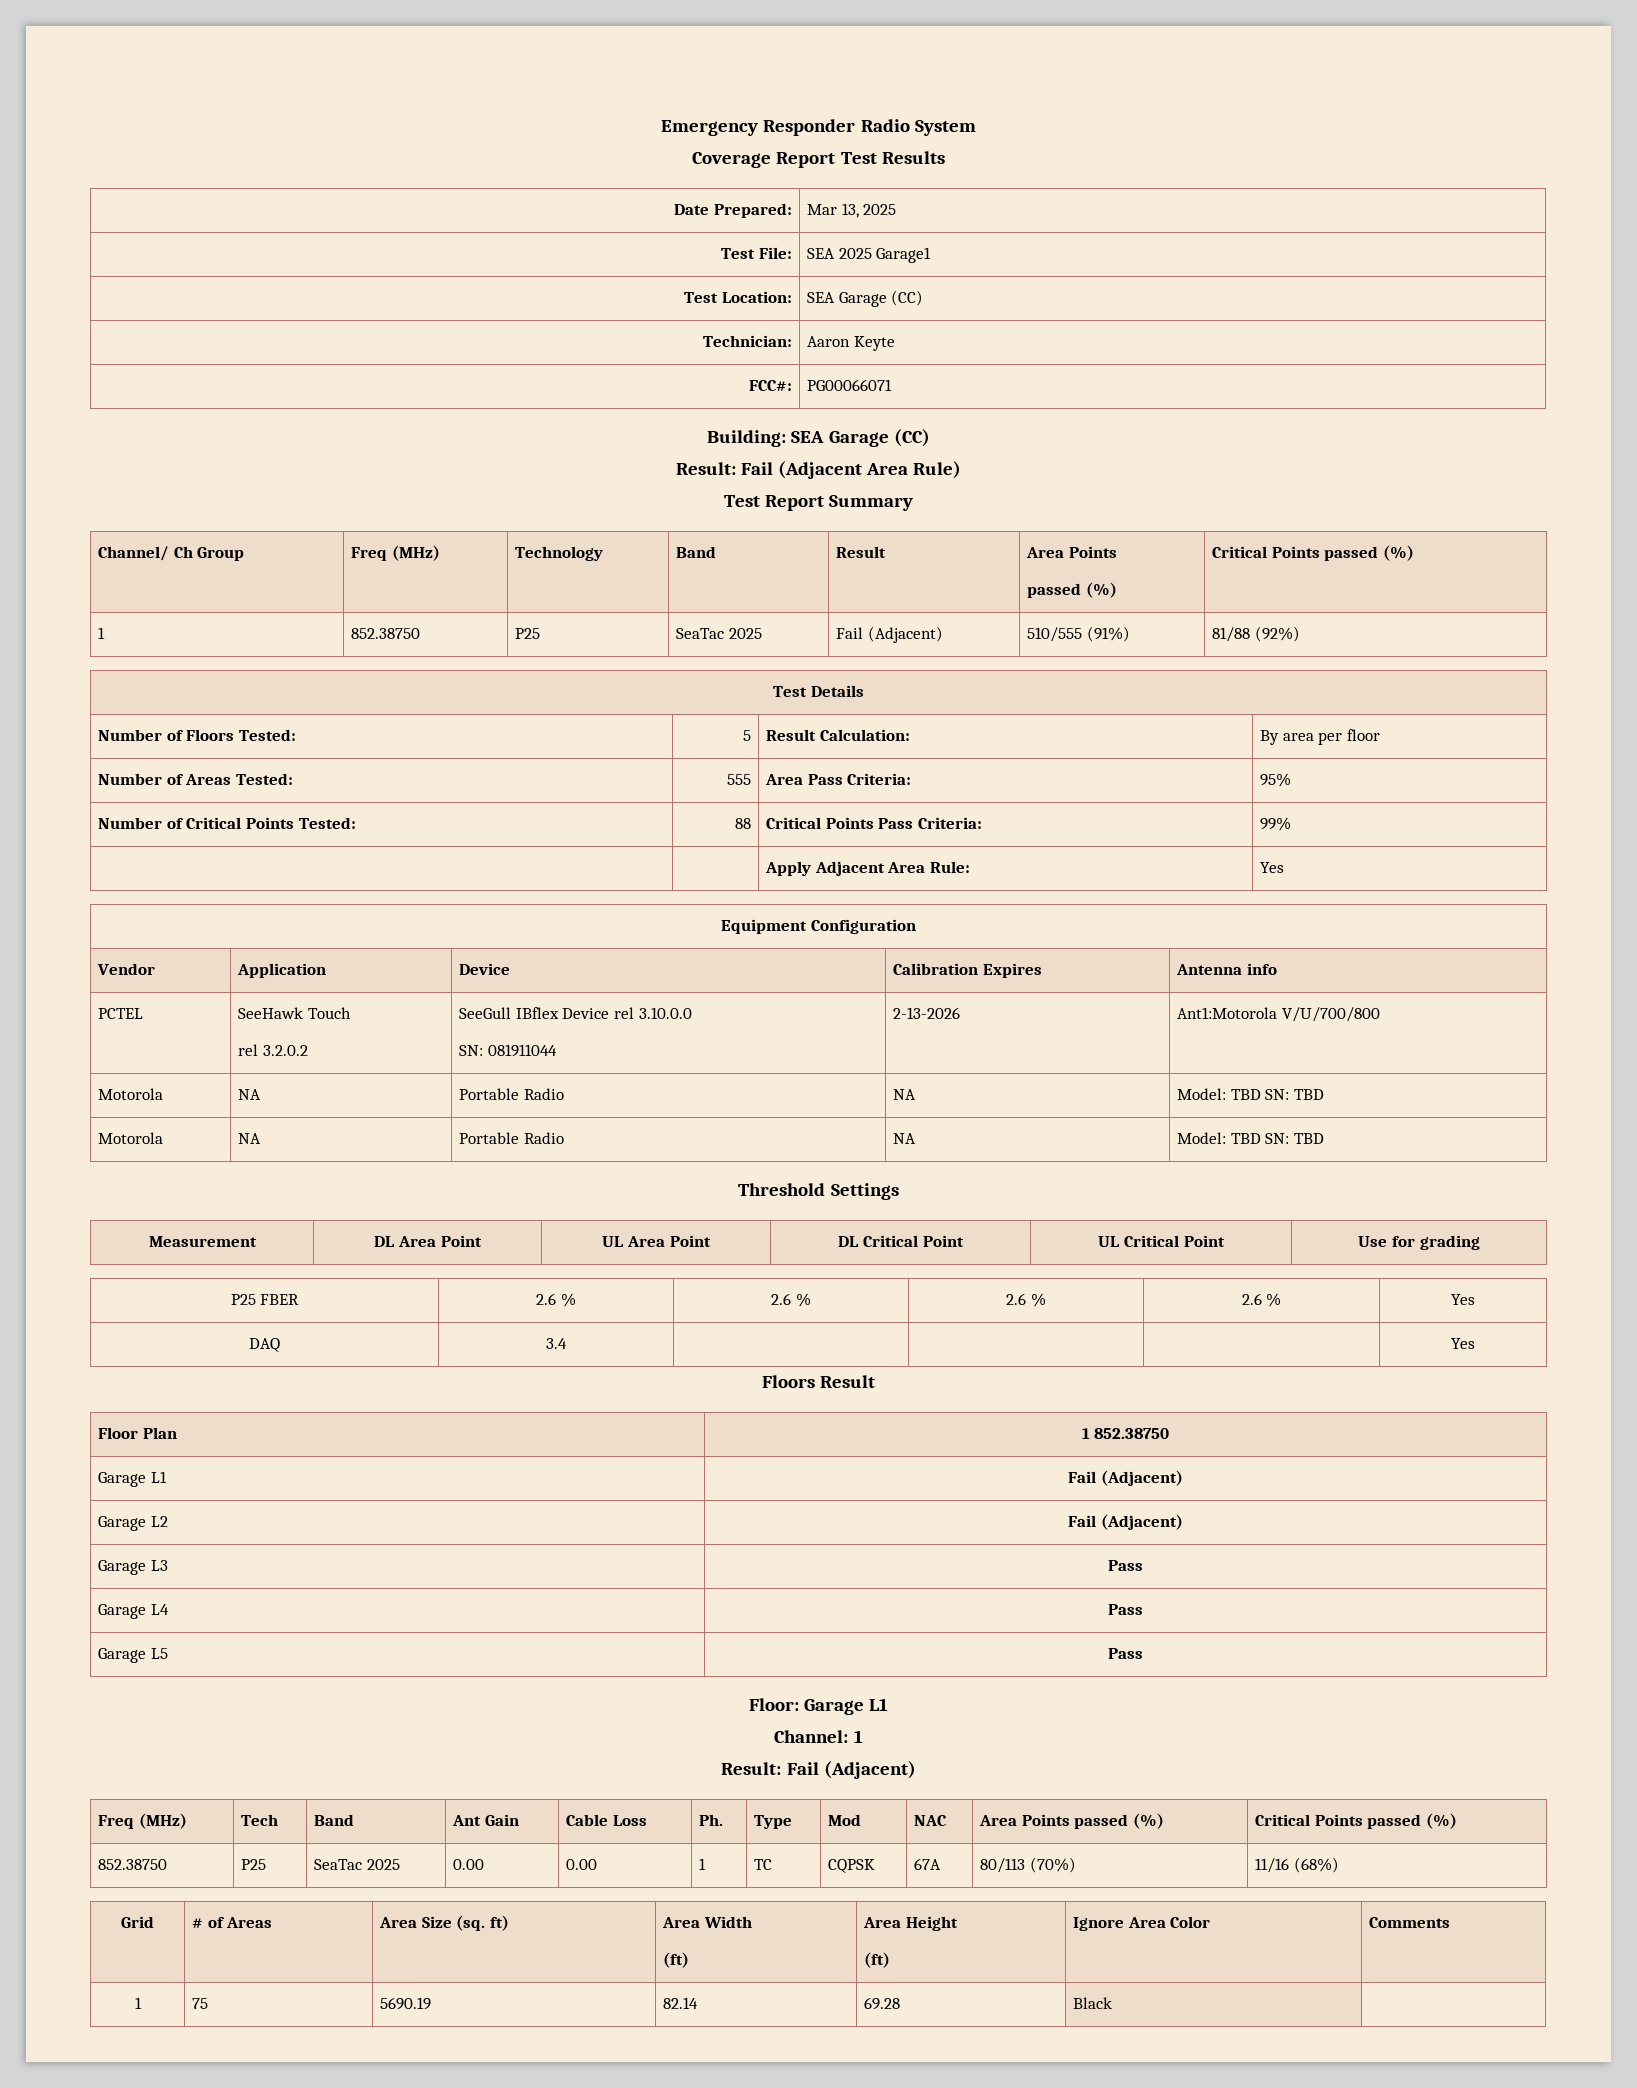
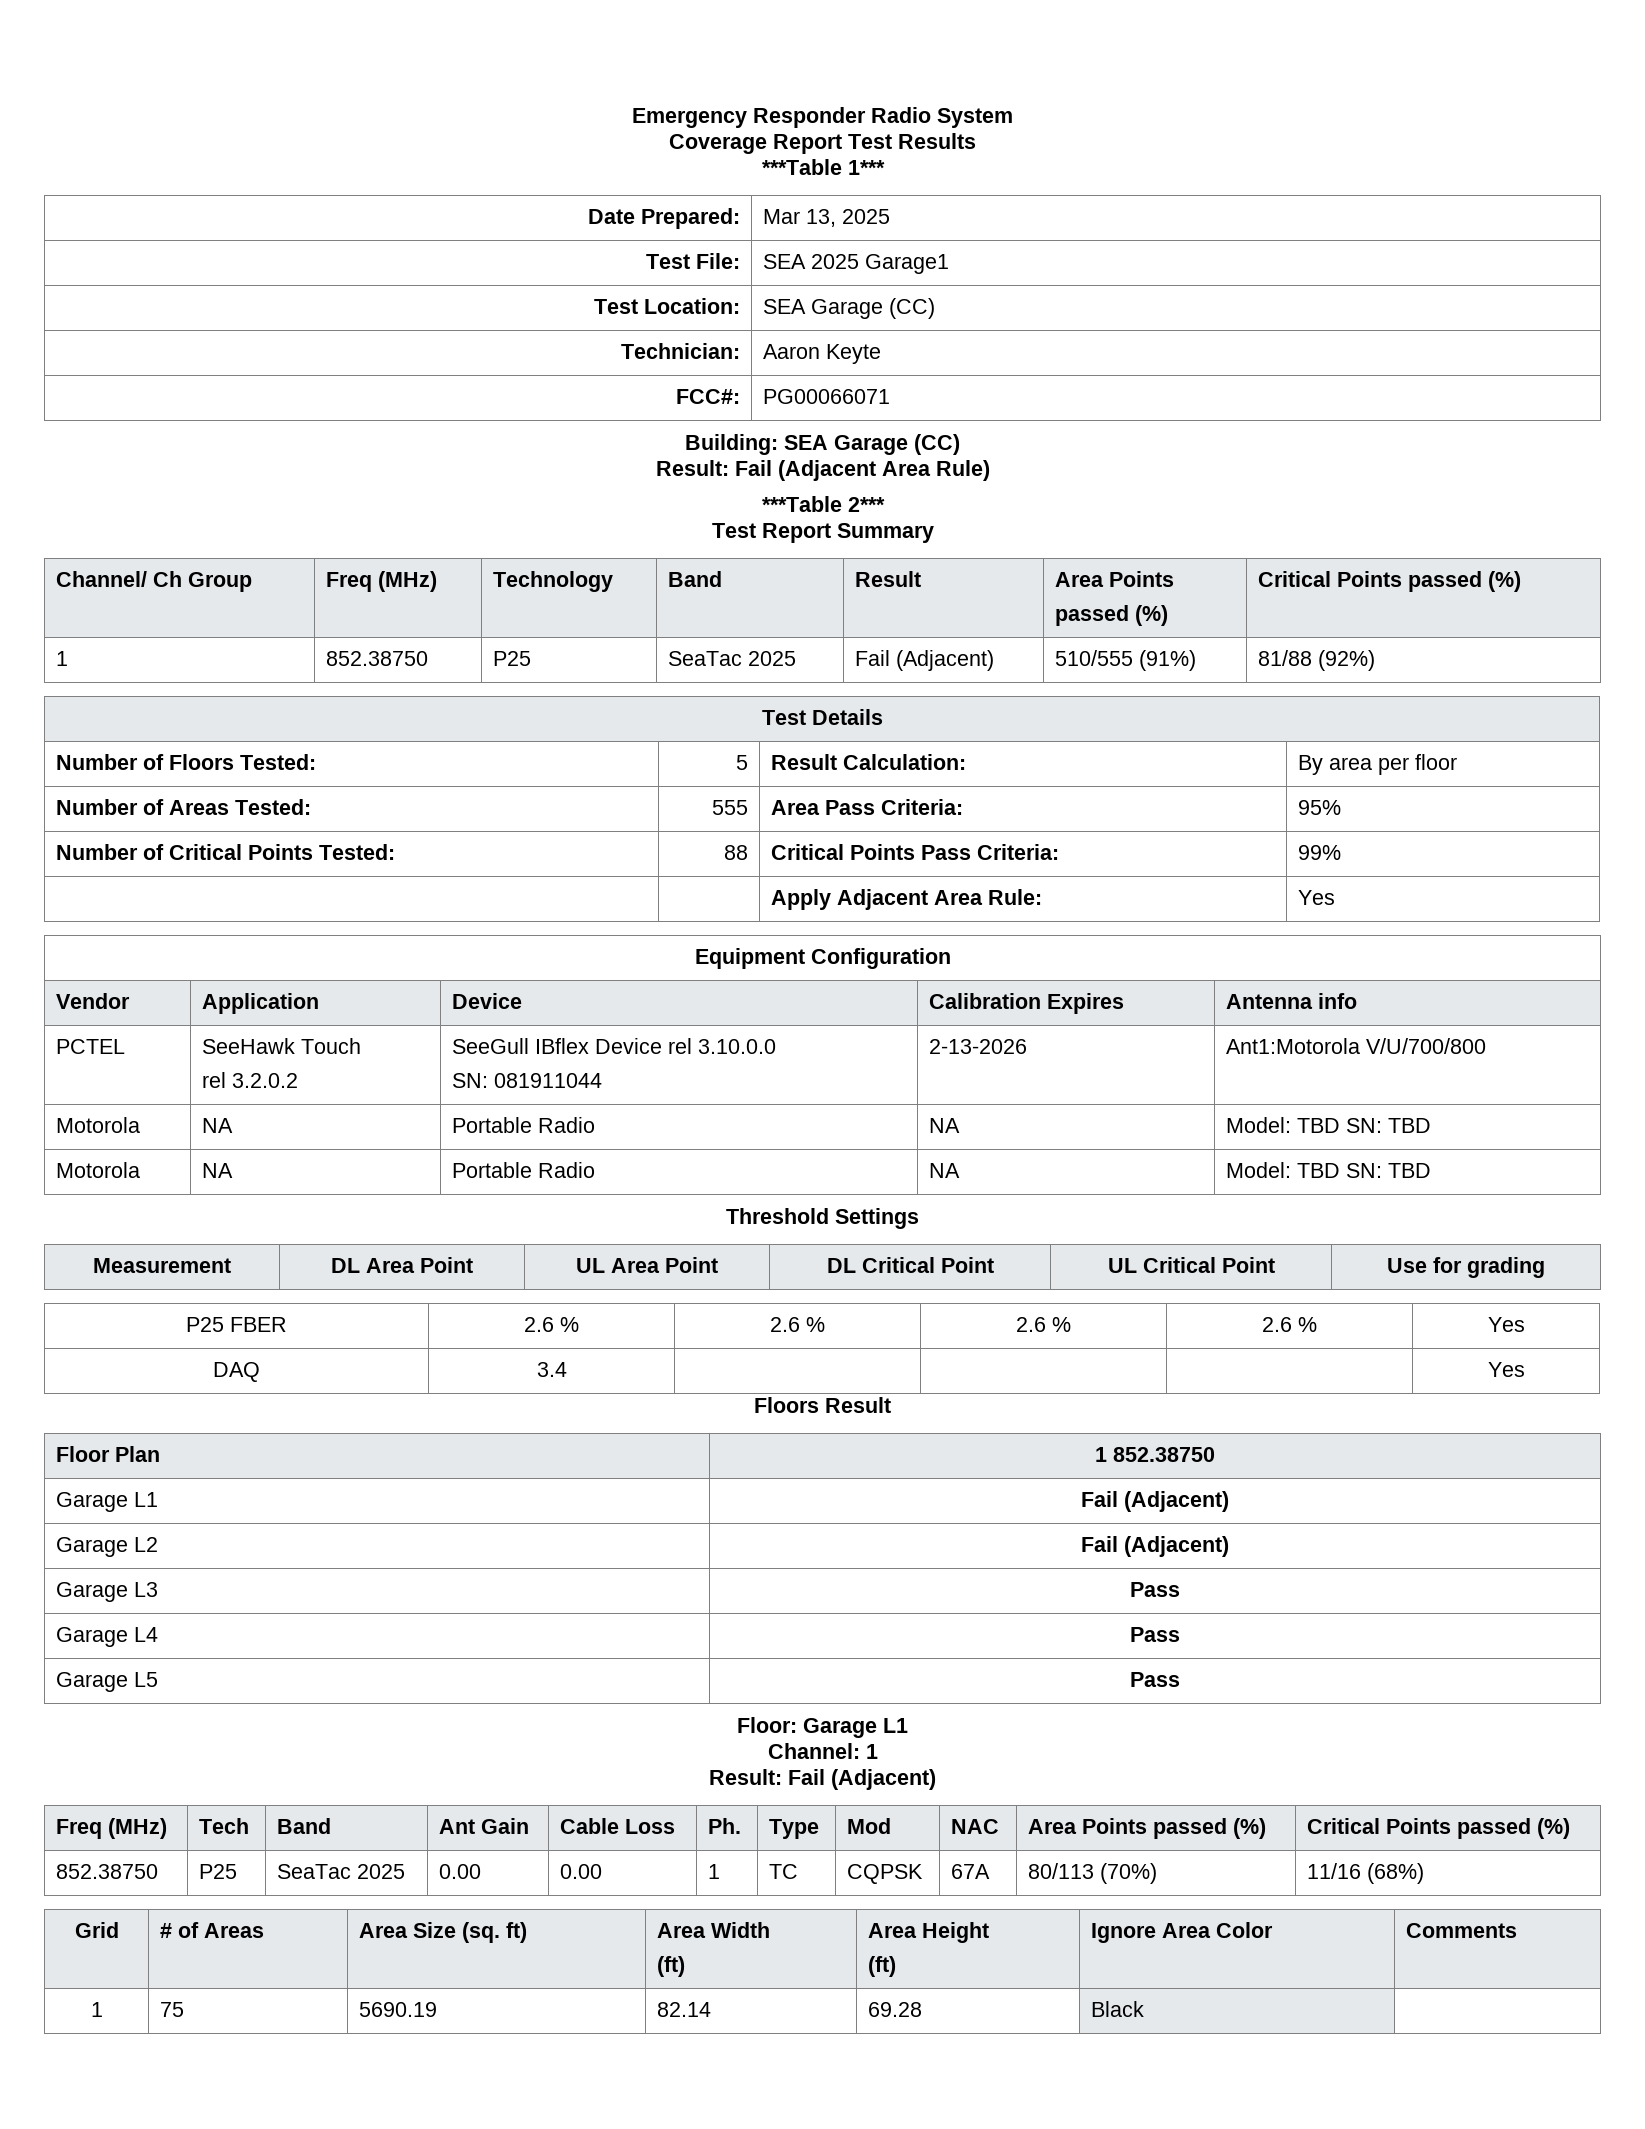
+ ***Table 1***
+ ***Table 2***

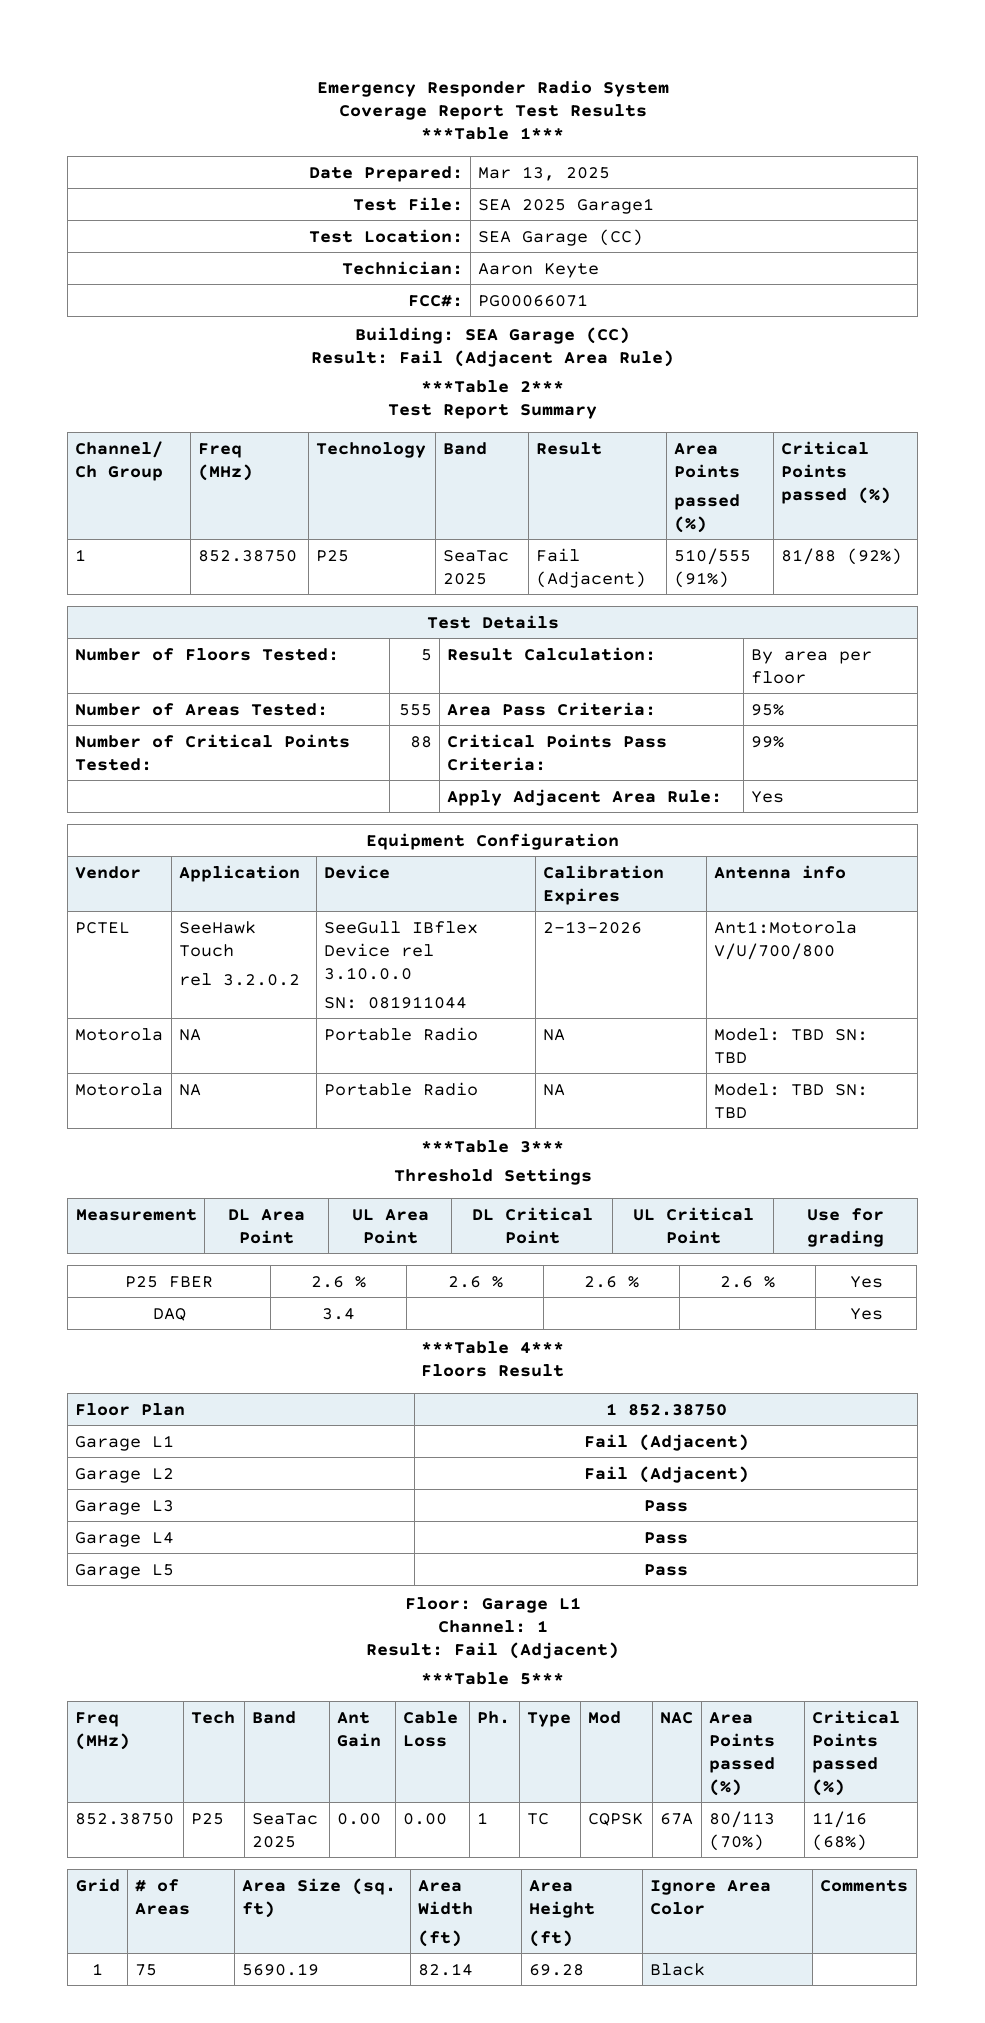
+ ***Table 3***
+ ***Table 4***
+ ***Table 5***

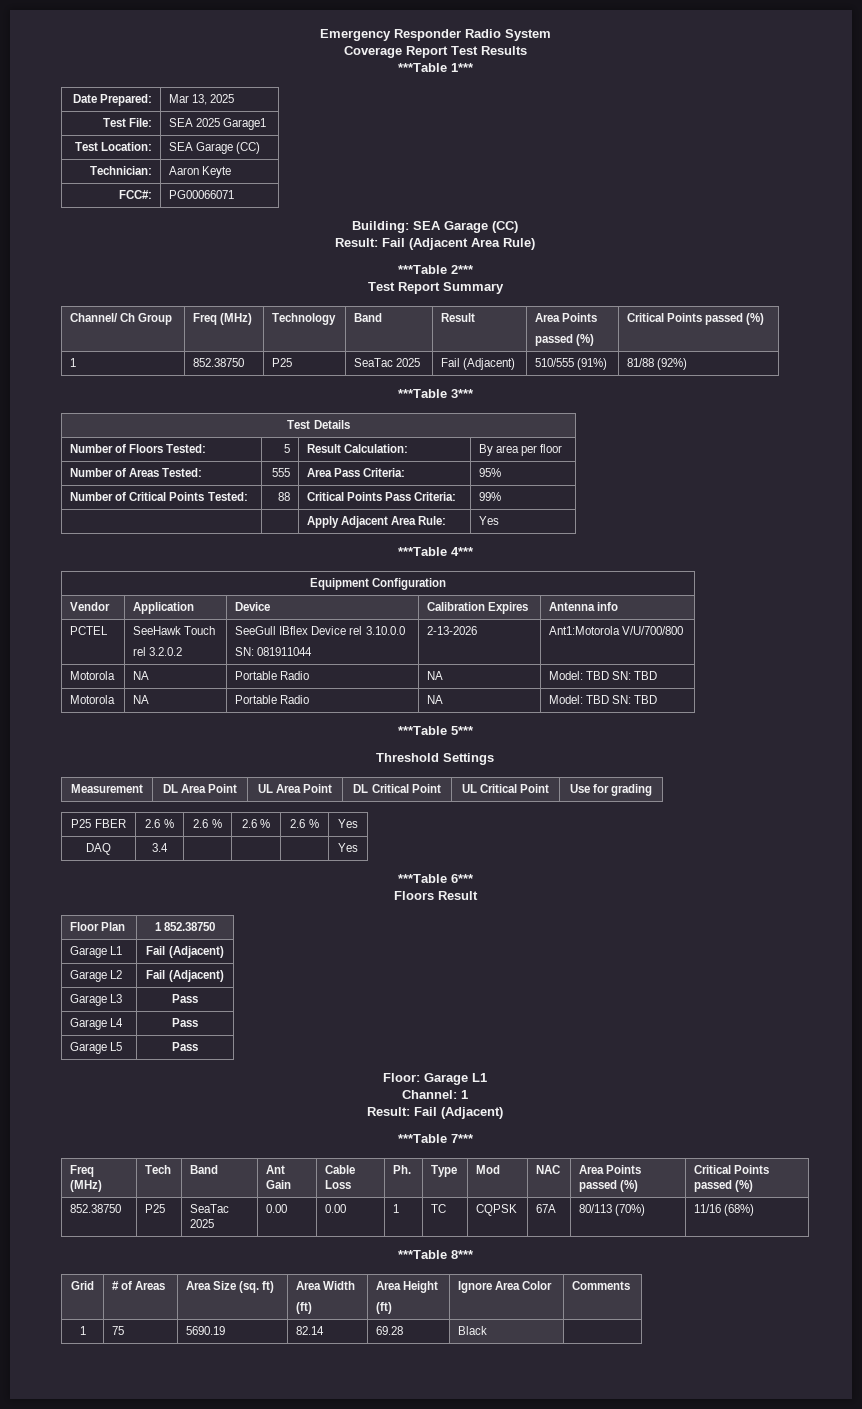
+ ***Table 3***
+ ***Table 4***
- ***Table 3***
+ ***Table 5***
- ***Table 4***
+ ***Table 6***
- ***Table 5***
+ ***Table 7***
+ ***Table 8***

